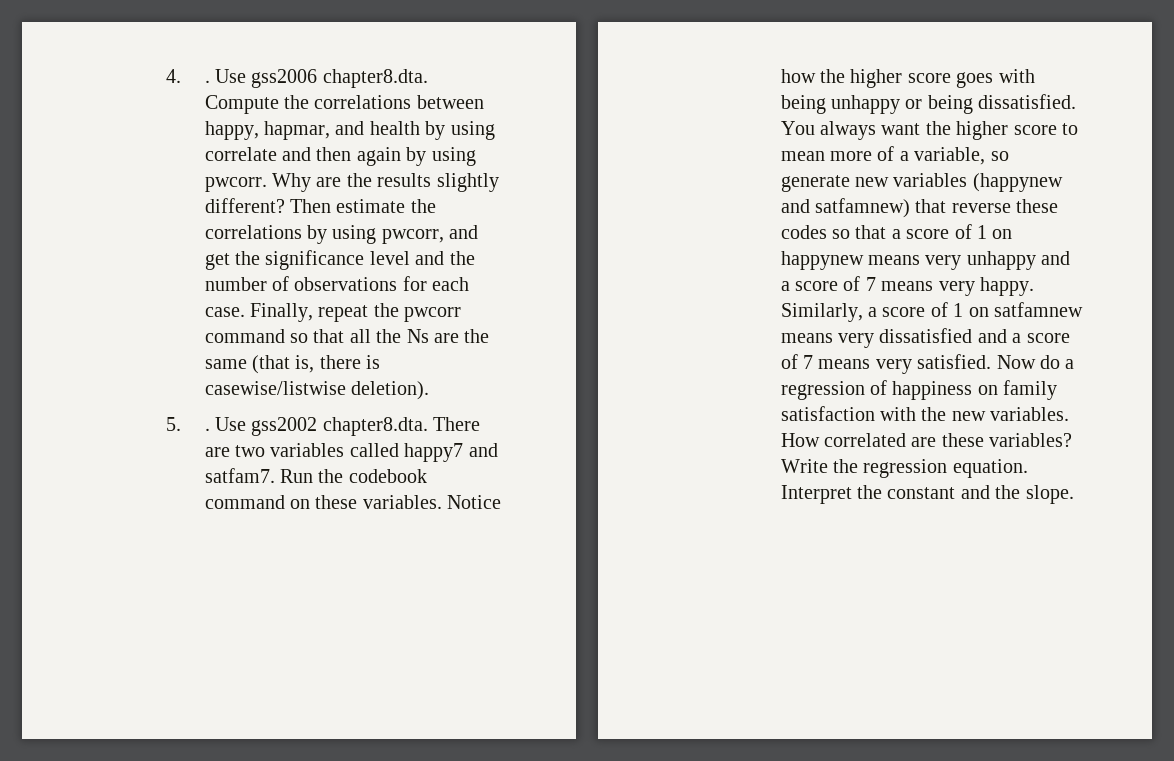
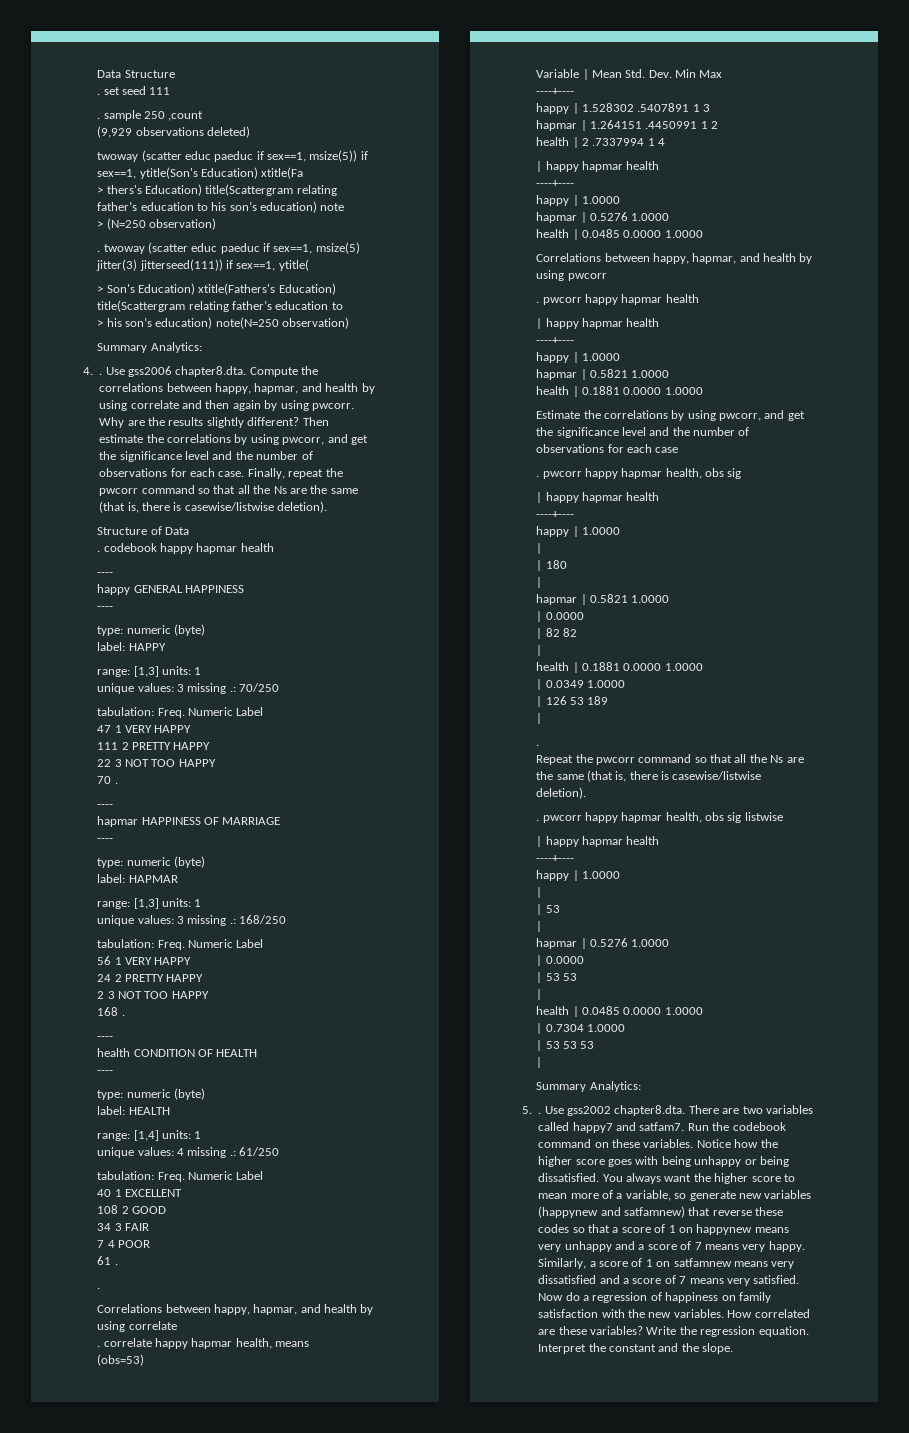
+ Data Structure
+ . set seed 111
+ . sample 250 ,count
+ (9,929 observations deleted)
+ twoway (scatter educ paeduc if sex==1, msize(5)) if sex==1, ytitle(Son's Education) xtitle(Fa
+ > thers's Education) title(Scattergram relating father’s education to his son’s education) note
+ > (N=250 observation)
+ . twoway (scatter educ paeduc if sex==1, msize(5) jitter(3) jitterseed(111)) if sex==1, ytitle(
+ > Son's Education) xtitle(Fathers's Education) title(Scattergram relating father’s education to
+ > his son’s education) note(N=250 observation)
+ Summary Analytics:
+ Structure of Data
+ . codebook happy hapmar health
+ ----
+ happy GENERAL HAPPINESS
+ ----
+ type: numeric (byte)
+ label: HAPPY
+ range: [1,3] units: 1
+ unique values: 3 missing .: 70/250
+ tabulation: Freq. Numeric Label
+ 47 1 VERY HAPPY
+ 111 2 PRETTY HAPPY
+ 22 3 NOT TOO HAPPY
+ 70 .
+ ----
+ hapmar HAPPINESS OF MARRIAGE
+ ----
+ type: numeric (byte)
+ label: HAPMAR
+ range: [1,3] units: 1
+ unique values: 3 missing .: 168/250
+ tabulation: Freq. Numeric Label
+ 56 1 VERY HAPPY
+ 24 2 PRETTY HAPPY
+ 2 3 NOT TOO HAPPY
+ 168 .
+ ----
+ health CONDITION OF HEALTH
+ ----
+ type: numeric (byte)
+ label: HEALTH
+ range: [1,4] units: 1
+ unique values: 4 missing .: 61/250
+ tabulation: Freq. Numeric Label
+ 40 1 EXCELLENT
+ 108 2 GOOD
+ 34 3 FAIR
+ 7 4 POOR
+ 61 .
+ .
+ Correlations between happy, hapmar, and health by using correlate
+ . correlate happy hapmar health, means
+ (obs=53)
+ Variable | Mean Std. Dev. Min Max
+ ----+----
+ happy | 1.528302 .5407891 1 3
+ hapmar | 1.264151 .4450991 1 2
+ health | 2 .7337994 1 4
+ | happy hapmar health
+ ----+----
+ happy | 1.0000
+ hapmar | 0.5276 1.0000
+ health | 0.0485 0.0000 1.0000
+ Correlations between happy, hapmar, and health by using pwcorr
+ . pwcorr happy hapmar health
+ | happy hapmar health
+ ----+----
+ happy | 1.0000
+ hapmar | 0.5821 1.0000
+ health | 0.1881 0.0000 1.0000
+ Estimate the correlations by using pwcorr, and get the significance level and the number of observations for each case
+ . pwcorr happy hapmar health, obs sig
+ | happy hapmar health
+ ----+----
+ happy | 1.0000
+ |
+ | 180
+ |
+ hapmar | 0.5821 1.0000
+ | 0.0000
+ | 82 82
+ |
+ health | 0.1881 0.0000 1.0000
+ | 0.0349 1.0000
+ | 126 53 189
+ |
+ .
+ Repeat the pwcorr command so that all the Ns are the same (that is, there is casewise/listwise deletion).
+ . pwcorr happy hapmar health, obs sig listwise
+ | happy hapmar health
+ ----+----
+ happy | 1.0000
+ |
+ | 53
+ |
+ hapmar | 0.5276 1.0000
+ | 0.0000
+ | 53 53
+ |
+ health | 0.0485 0.0000 1.0000
+ | 0.7304 1.0000
+ | 53 53 53
+ |
+ Summary Analytics:

